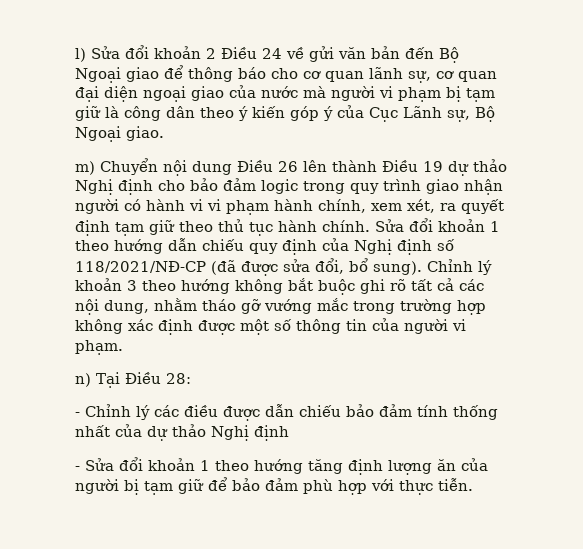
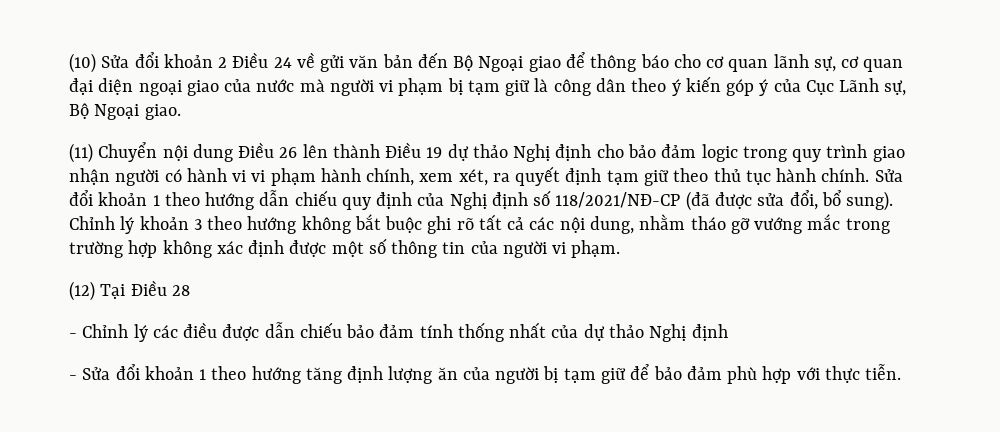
- l) Sửa đổi khoản 2 Điều 24 về gửi văn bản đến Bộ Ngoại giao để thông báo cho cơ quan lãnh sự, cơ quan đại diện ngoại giao của nước mà người vi phạm bị tạm giữ là công dân theo ý kiến góp ý của Cục Lãnh sự, Bộ Ngoại giao.
+ (10) Sửa đổi khoản 2 Điều 24 về gửi văn bản đến Bộ Ngoại giao để thông báo cho cơ quan lãnh sự, cơ quan đại diện ngoại giao của nước mà người vi phạm bị tạm giữ là công dân theo ý kiến góp ý của Cục Lãnh sự, Bộ Ngoại giao.
- m) Chuyển nội dung Điều 26 lên thành Điều 19 dự thảo Nghị định cho bảo đảm logic trong quy trình giao nhận người có hành vi vi phạm hành chính, xem xét, ra quyết định tạm giữ theo thủ tục hành chính.
+ (11) Chuyển nội dung Điều 26 lên thành Điều 19 dự thảo Nghị định cho bảo đảm logic trong quy trình giao nhận người có hành vi vi phạm hành chính, xem xét, ra quyết định tạm giữ theo thủ tục hành chính.
- n) Tại Điều 28:
+ (12) Tại Điều 28

